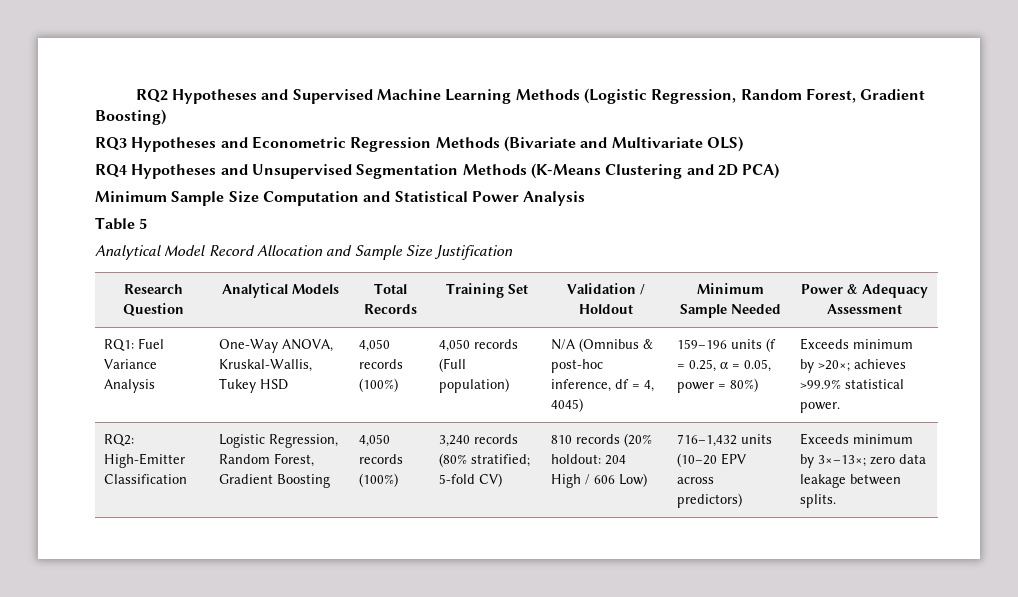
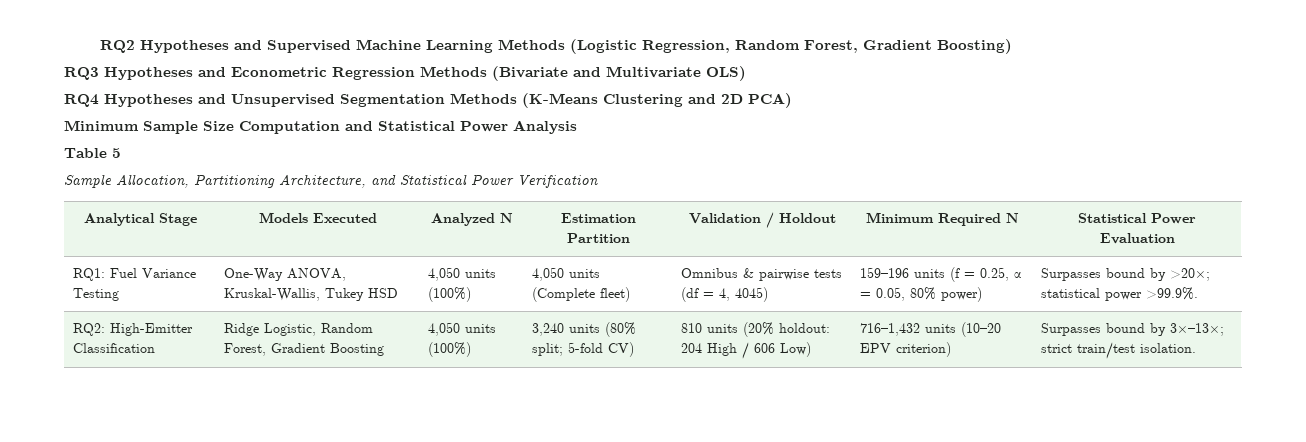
- Analytical Model Record Allocation and Sample Size Justification
- Research Question | Analytical Models | Total Records | Training Set | Validation / Holdout | Minimum Sample Needed | Power & Adequacy Assessment
+ Sample Allocation, Partitioning Architecture, and Statistical Power Verification
+ Analytical Stage | Models Executed | Analyzed N | Estimation Partition | Validation / Holdout | Minimum Required N | Statistical Power Evaluation
- RQ1: Fuel Variance Analysis
+ RQ1: Fuel Variance Testing
- One-Way ANOVA, Kruskal-Wallis, Tukey HSD | 4,050 records (100%)
+ One-Way ANOVA, Kruskal-Wallis, Tukey HSD | 4,050 units (100%)
- 4,050 records (Full population) | N/A (Omnibus & post-hoc inference, df = 4, 4045)
+ 4,050 units (Complete fleet) | Omnibus & pairwise tests (df = 4, 4045)
- 159–196 units (f = 0.25, α = 0.05, power = 80%) | Exceeds minimum by >20×; achieves >99.9% statistical power.
+ 159–196 units (f = 0.25, α = 0.05, 80% power) | Surpasses bound by >20×; statistical power >99.9%.
- Logistic Regression, Random Forest, Gradient Boosting | 4,050 records (100%)
+ Ridge Logistic, Random Forest, Gradient Boosting | 4,050 units (100%)
- 3,240 records (80% stratified; 5-fold CV)
+ 3,240 units (80% split; 5-fold CV)
- 810 records (20% holdout: 204 High / 606 Low)
+ 810 units (20% holdout: 204 High / 606 Low)
- 716–1,432 units (10–20 EPV across predictors) | Exceeds minimum by 3×–13×; zero data leakage between splits.
+ 716–1,432 units (10–20 EPV criterion) | Surpasses bound by 3×–13×; strict train/test isolation.

